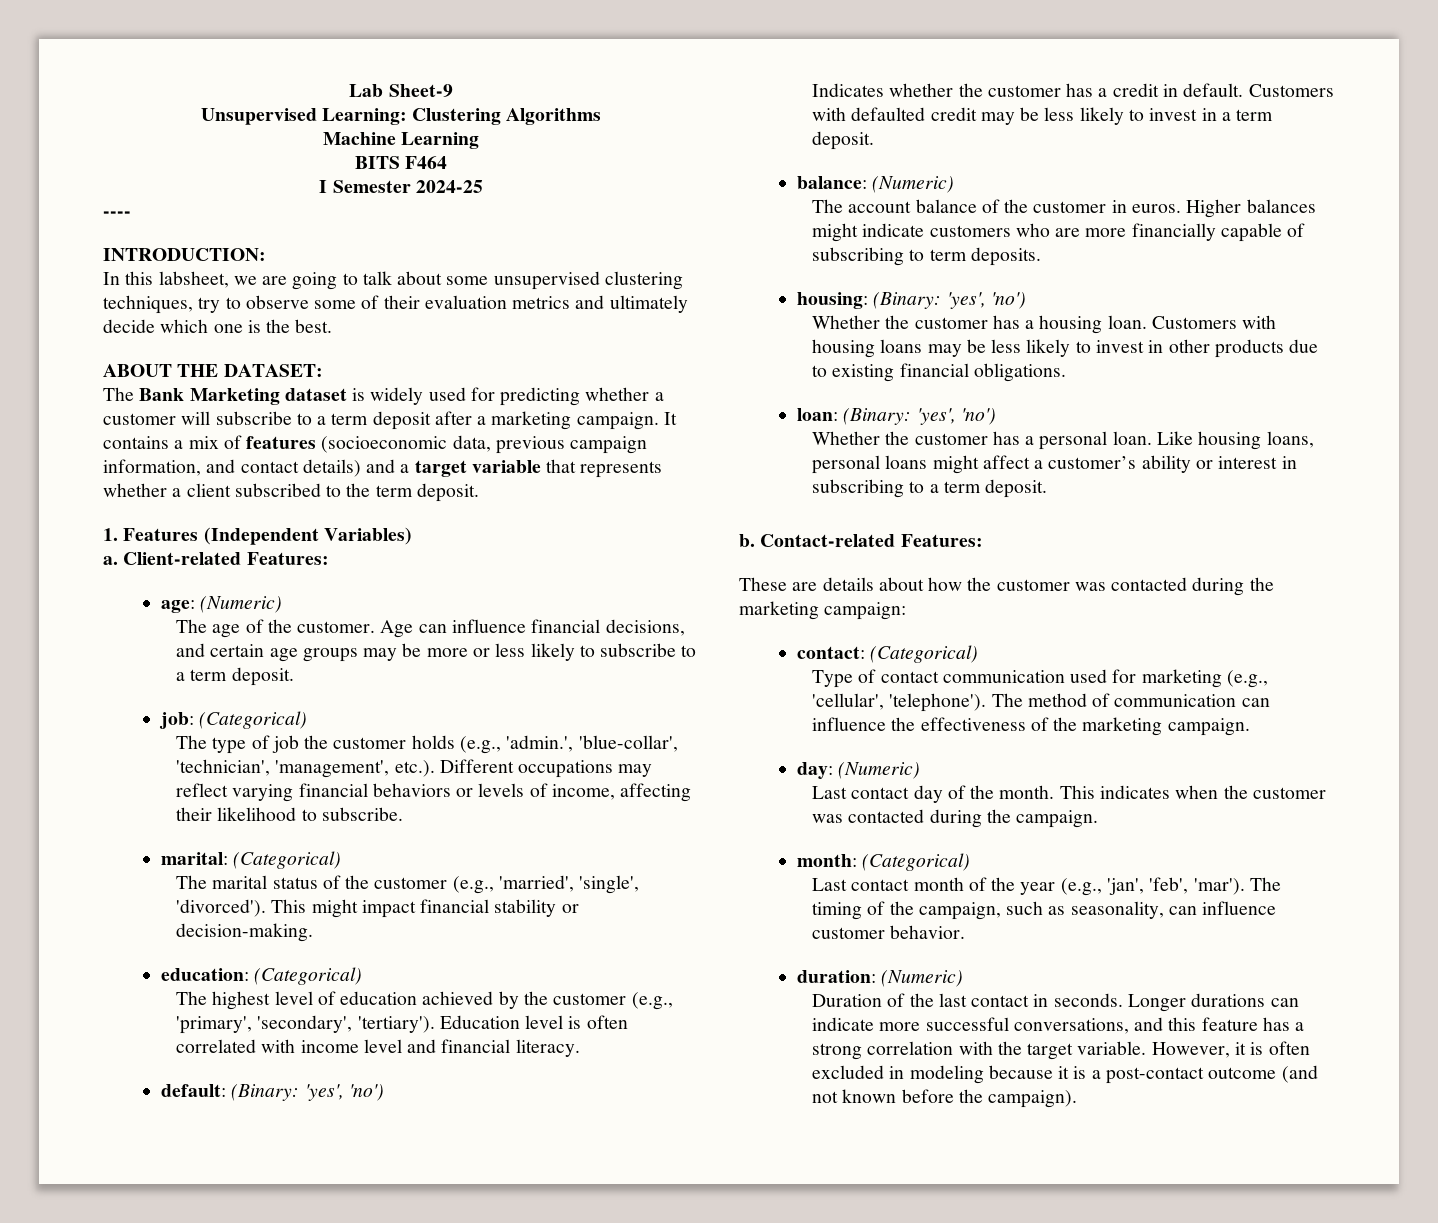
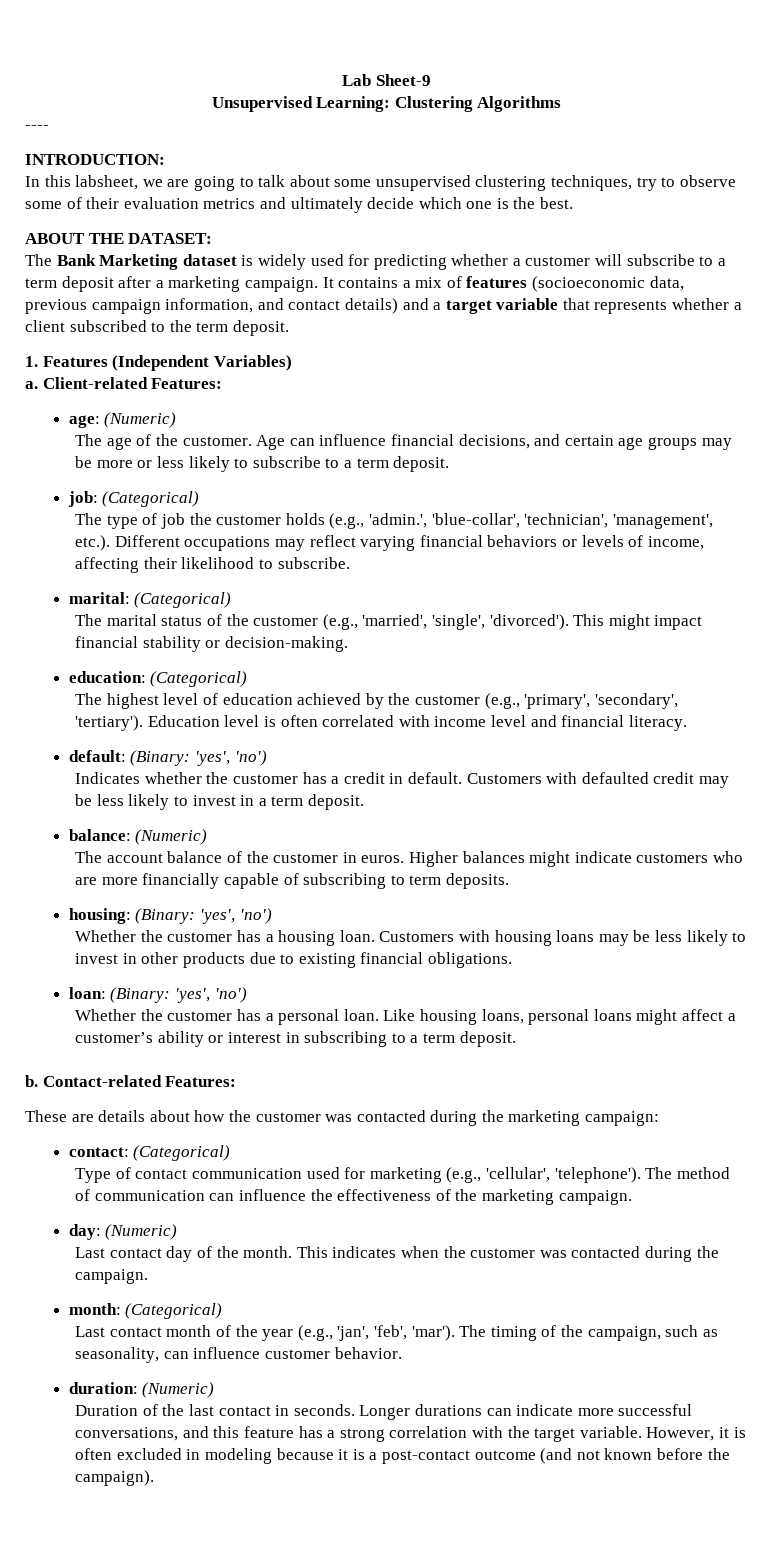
- Machine Learning
- BITS F464
- I Semester 2024-25

